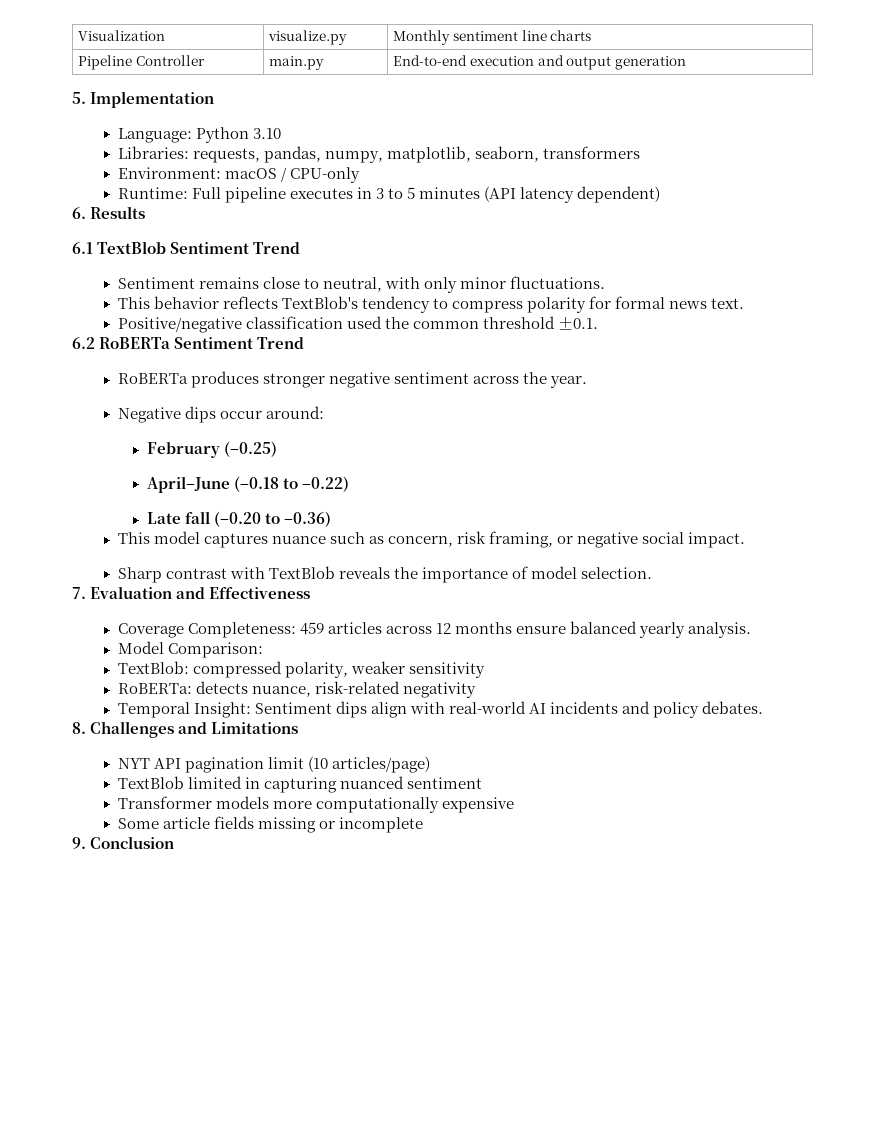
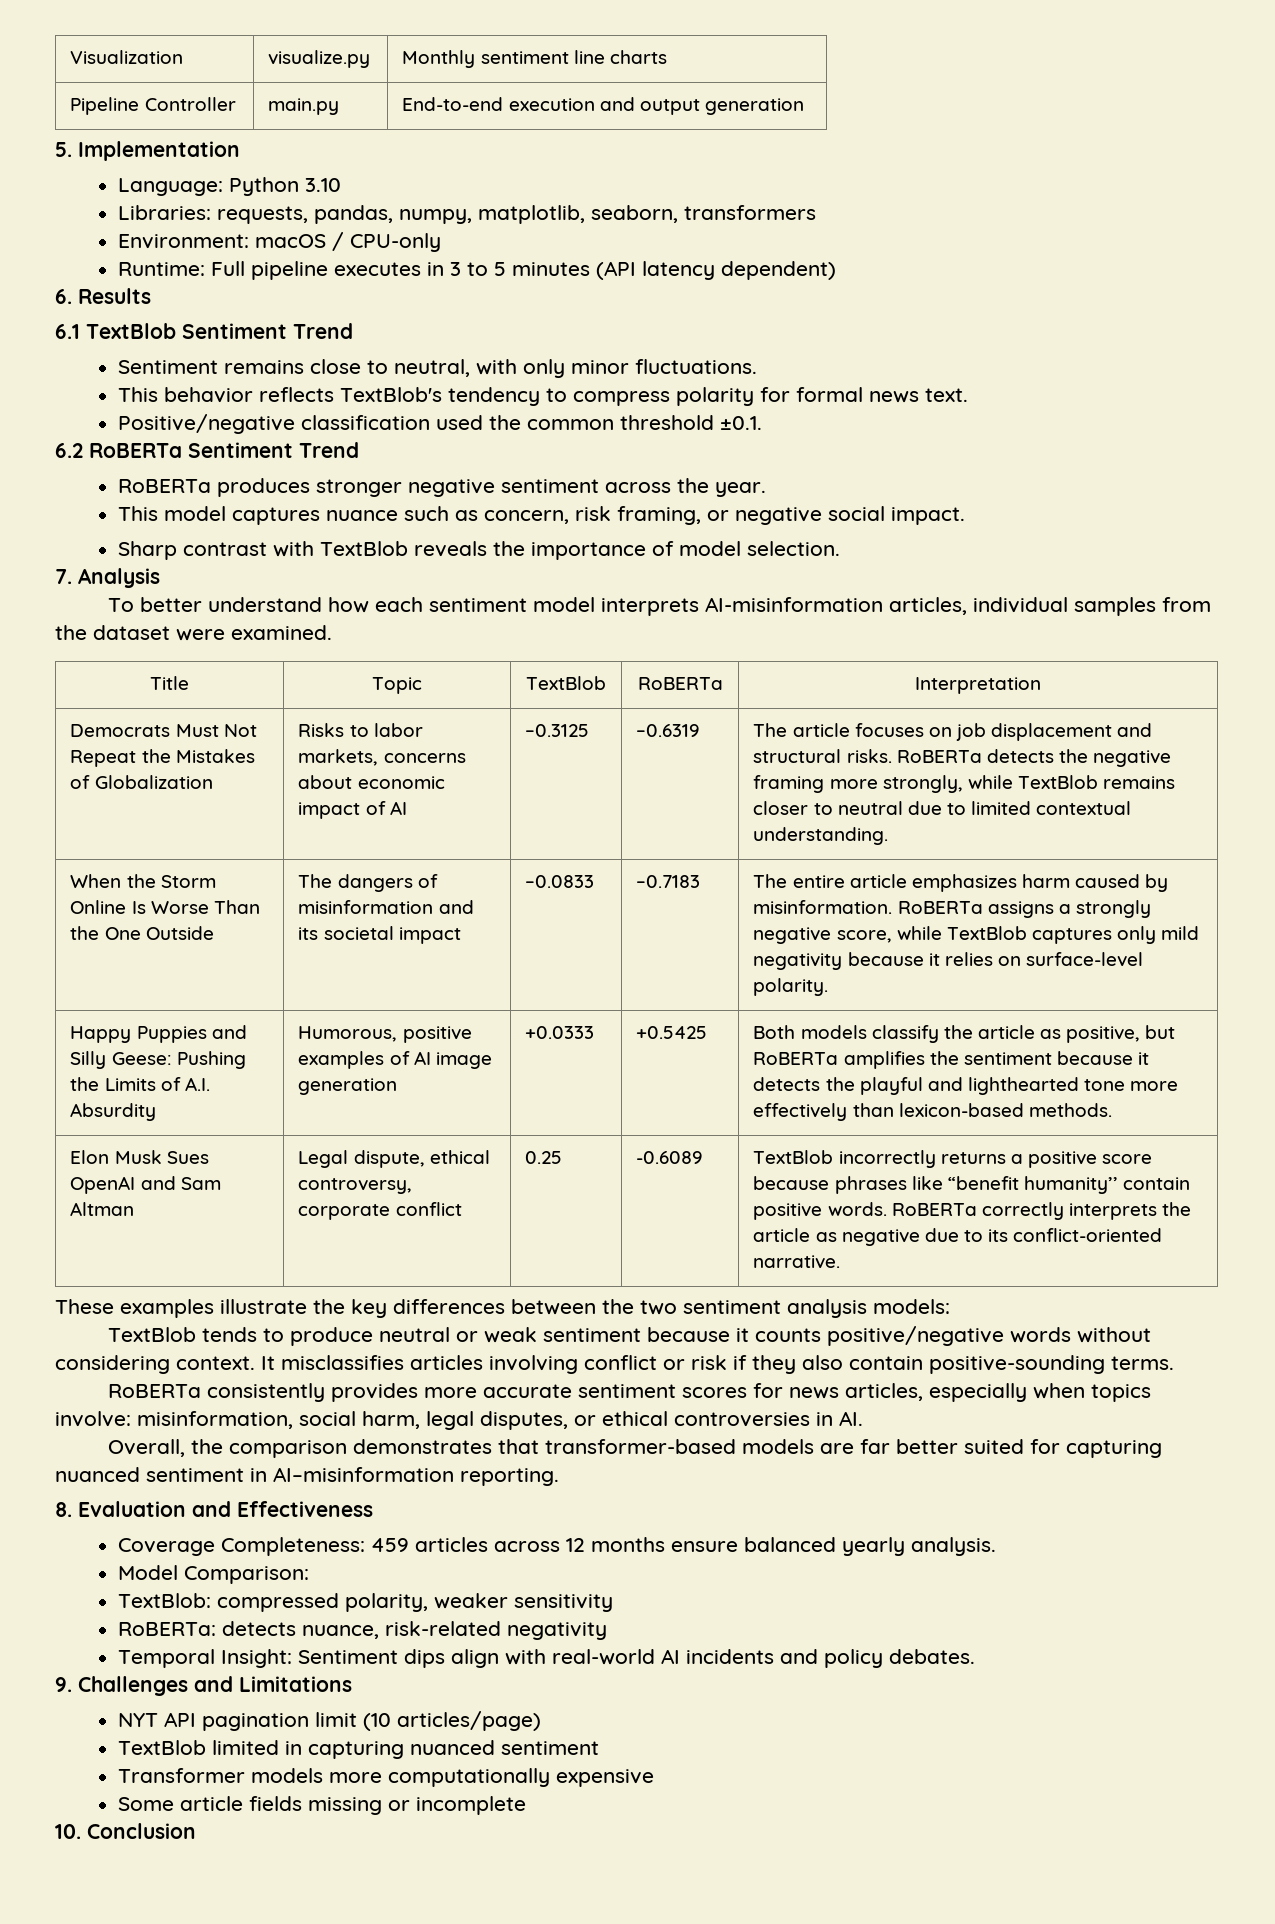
- Negative dips occur around:
- February (–0.25)
- April–June (–0.18 to –0.22)
- Late fall (–0.20 to –0.36)
- 7. Evaluation and Effectiveness
+ 7. Analysis
+ To better understand how each sentiment model interprets AI-misinformation articles, individual samples from the dataset were examined.
+ Title | Topic | TextBlob | RoBERTa | Interpretation
+ Democrats Must Not Repeat the Mistakes of Globalization | Risks to labor markets, concerns about economic impact of AI | –0.3125 | –0.6319 | The article focuses on job displacement and structural risks. RoBERTa detects the negative framing more strongly, while TextBlob remains closer to neutral due to limited contextual understanding.
+ When the Storm Online Is Worse Than the One Outside | The dangers of misinformation and its societal impact | –0.0833 | –0.7183 | The entire article emphasizes harm caused by misinformation. RoBERTa assigns a strongly negative score, while TextBlob captures only mild negativity because it relies on surface-level polarity.
+ Happy Puppies and Silly Geese: Pushing the Limits of A.I. Absurdity | Humorous, positive examples of AI image generation | +0.0333 | +0.5425 | Both models classify the article as positive, but RoBERTa amplifies the sentiment because it detects the playful and lighthearted tone more effectively than lexicon-based methods.
+ Elon Musk Sues OpenAI and Sam Altman | Legal dispute, ethical controversy, corporate conflict | 0.25 | -0.6089 | TextBlob incorrectly returns a positive score because phrases like “benefit humanity’’ contain positive words. RoBERTa correctly interprets the article as negative due to its conflict-oriented narrative.
+ These examples illustrate the key differences between the two sentiment analysis models:
+ TextBlob tends to produce neutral or weak sentiment because it counts positive/negative words without considering context. It misclassifies articles involving conflict or risk if they also contain positive-sounding terms.
+ RoBERTa consistently provides more accurate sentiment scores for news articles, especially when topics involve: misinformation, social harm, legal disputes, or ethical controversies in AI.
+ Overall, the comparison demonstrates that transformer-based models are far better suited for capturing nuanced sentiment in AI–misinformation reporting.
+ 8. Evaluation and Effectiveness
- 8. Challenges and Limitations
+ 9. Challenges and Limitations
- 9. Conclusion
+ 10. Conclusion

